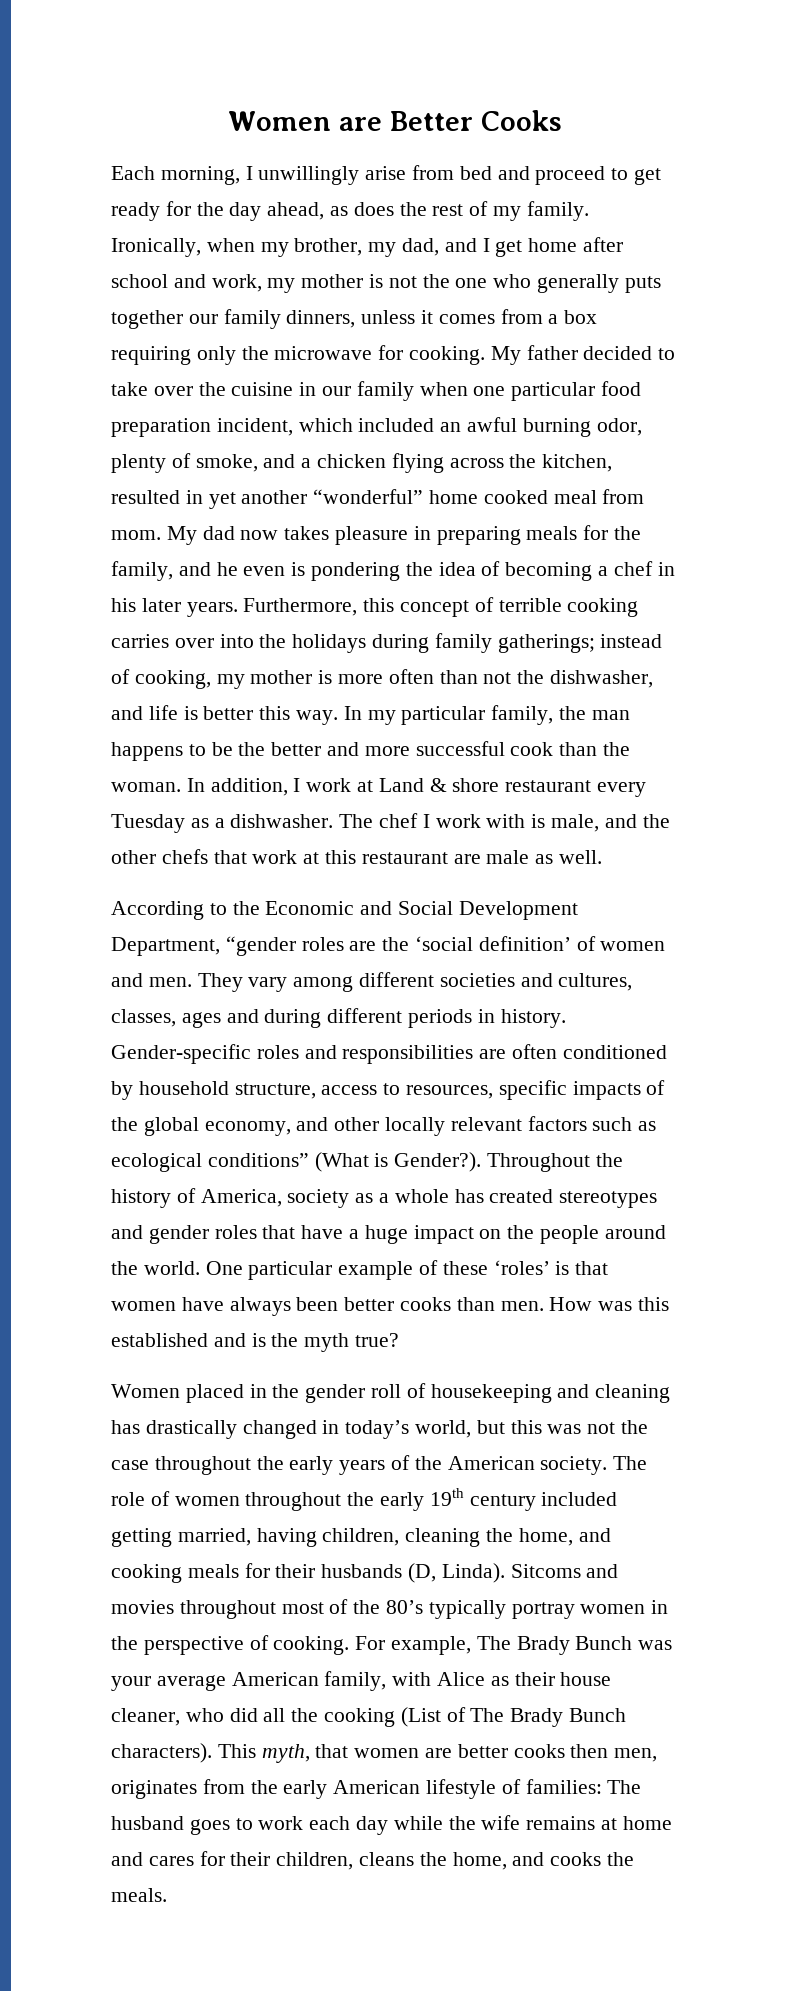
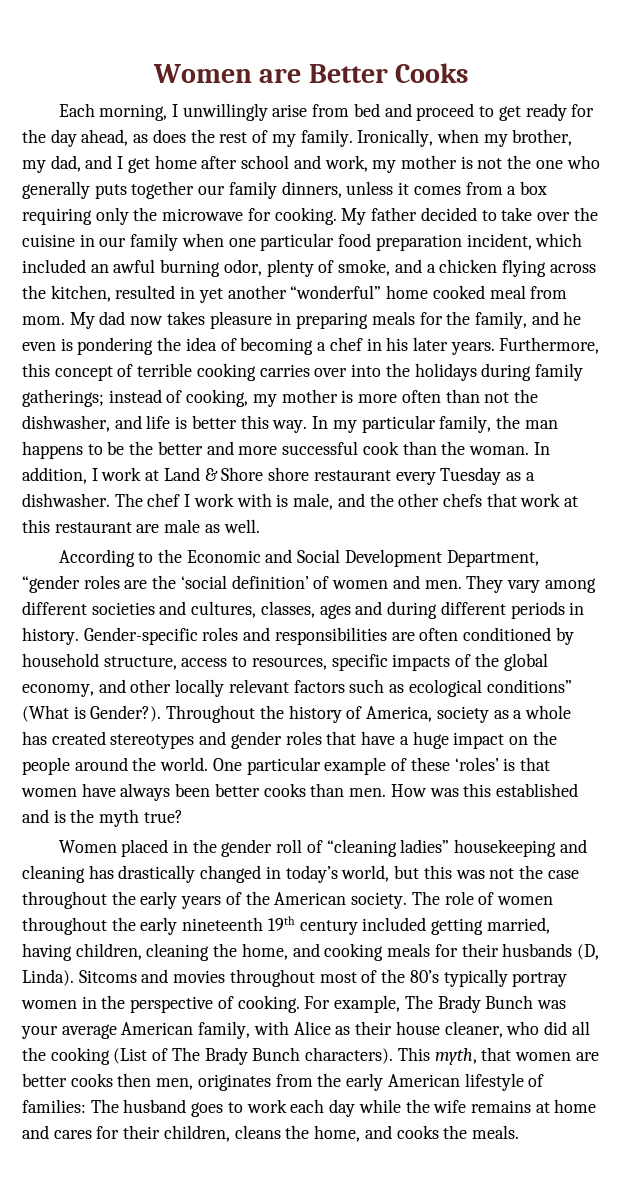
- In addition, I work at Land & shore restaurant every Tuesday as a dishwasher.
+ In addition, I work at Land & Shore shore restaurant every Tuesday as a dishwasher.
- Women placed in the gender roll of housekeeping and cleaning has drastically changed in today’s world, but this was not the case throughout the early years of the American society.
+ Women placed in the gender roll of “cleaning ladies” housekeeping and cleaning has drastically changed in today’s world, but this was not the case throughout the early years of the American society.
- The role of women throughout the early 19th century included getting married, having children, cleaning the home, and cooking meals for their husbands (D, Linda).
+ The role of women throughout the early nineteenth 19th century included getting married, having children, cleaning the home, and cooking meals for their husbands (D, Linda).

